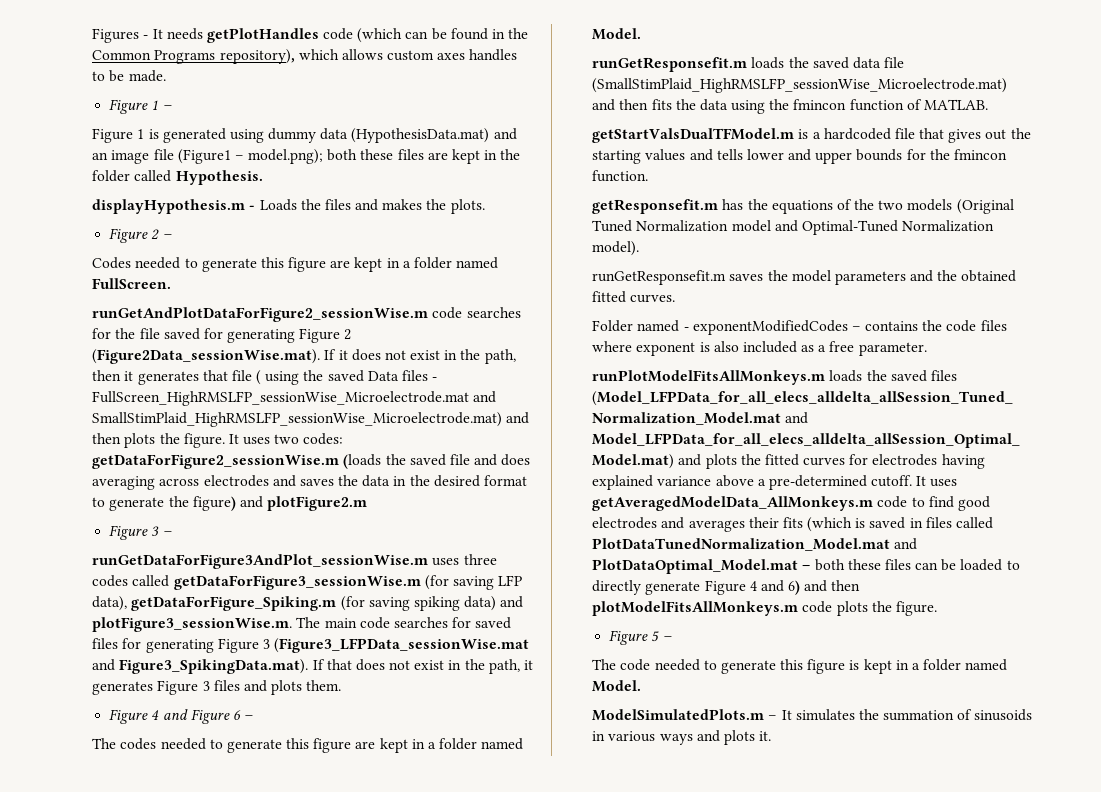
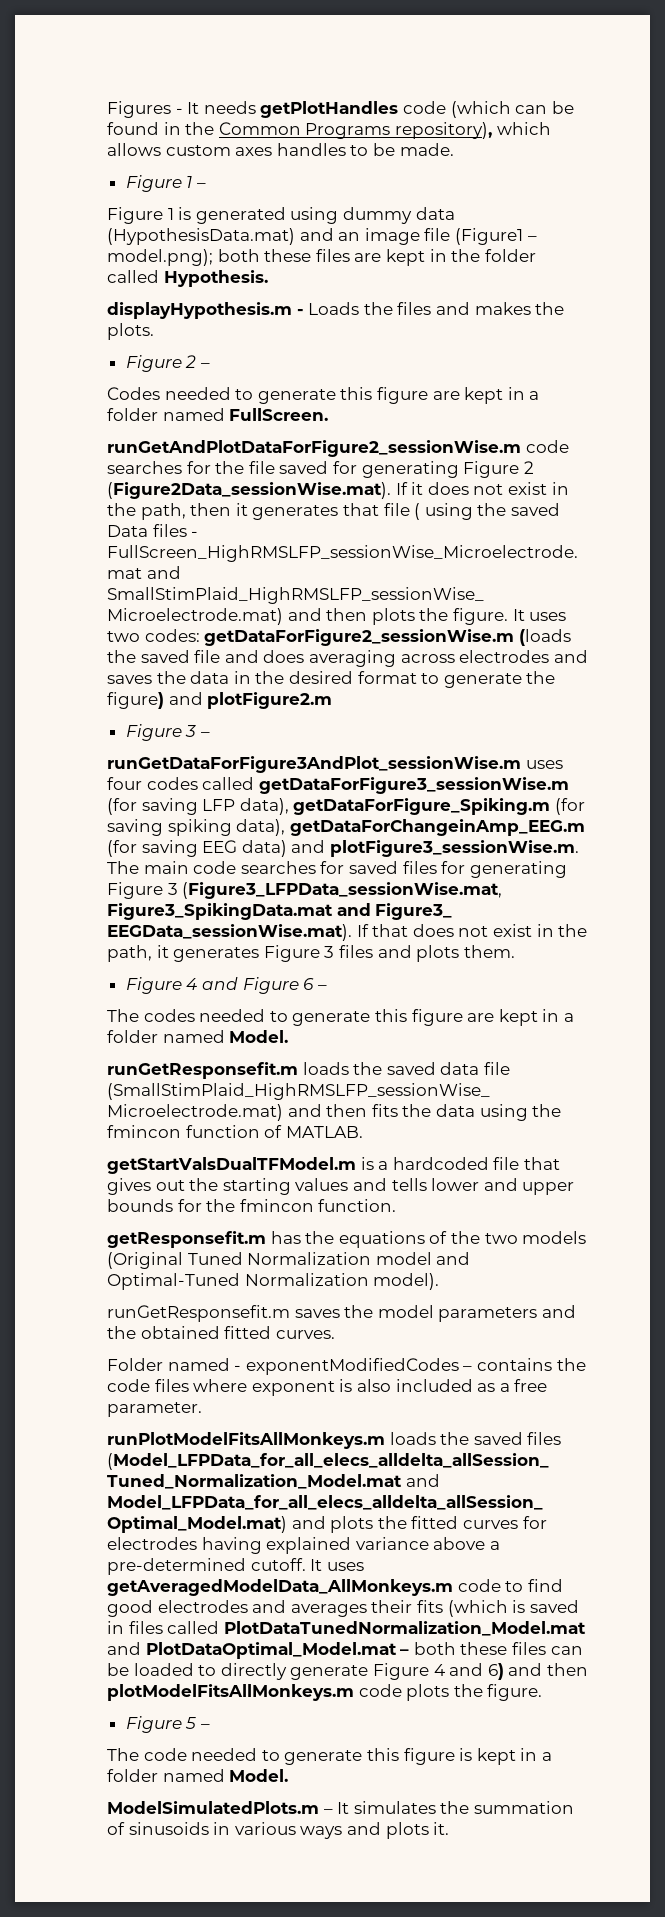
- runGetDataForFigure3AndPlot_sessionWise.m uses three codes called getDataForFigure3_sessionWise.m (for saving LFP data), getDataForFigure_Spiking.m (for saving spiking data) and plotFigure3_sessionWise.m. The main code searches for saved files for generating Figure 3 (Figure3_LFPData_sessionWise.mat and Figure3_SpikingData.mat). If that does not exist in the path, it generates Figure 3 files and plots them.
+ runGetDataForFigure3AndPlot_sessionWise.m uses four codes called getDataForFigure3_sessionWise.m (for saving LFP data), getDataForFigure_Spiking.m (for saving spiking data), getDataForChangeinAmp_EEG.m (for saving EEG data) and plotFigure3_sessionWise.m. The main code searches for saved files for generating Figure 3 (Figure3_LFPData_sessionWise.mat, Figure3_SpikingData.mat and Figure3_ EEGData_sessionWise.mat). If that does not exist in the path, it generates Figure 3 files and plots them.

